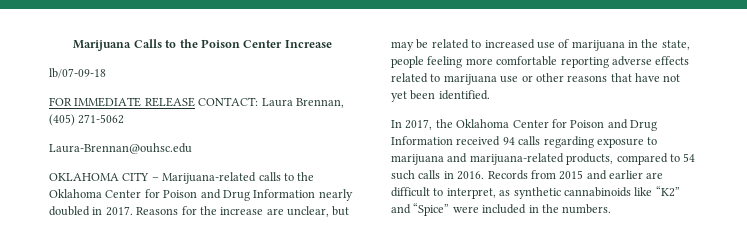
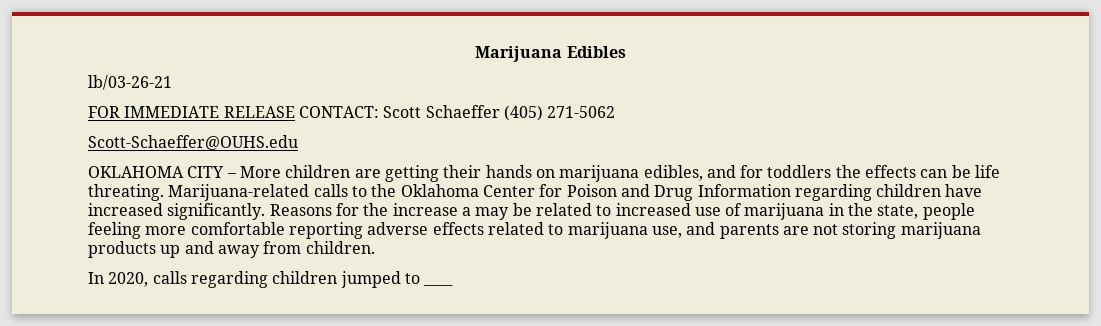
- Marijuana Calls to the Poison Center Increase
- lb/07-09-18
+ Marijuana Edibles
+ lb/03-26-21
- FOR IMMEDIATE RELEASE CONTACT: Laura Brennan, (405) 271-5062
+ FOR IMMEDIATE RELEASE CONTACT: Scott Schaeffer (405) 271-5062
- Laura-Brennan@ouhsc.edu
+ Scott-Schaeffer@OUHS.edu
- OKLAHOMA CITY – Marijuana-related calls to the Oklahoma Center for Poison and Drug Information nearly doubled in 2017.
+ OKLAHOMA CITY – More children are getting their hands on marijuana edibles, and for toddlers the effects can be life threating. Marijuana-related calls to the Oklahoma Center for Poison and Drug Information regarding children have increased significantly.
- Reasons for the increase are unclear, but may be related to increased use of marijuana in the state, people feeling more comfortable reporting adverse effects related to marijuana use or other reasons that have not yet been identified.
- In 2017, the Oklahoma Center for Poison and Drug Information received 94 calls regarding exposure to marijuana and marijuana-related products, compared to 54 such calls in 2016. Records from 2015 and earlier are difficult to interpret, as synthetic cannabinoids like “K2” and “Spice” were included in the numbers.
+ Reasons for the increase a may be related to increased use of marijuana in the state, people feeling more comfortable reporting adverse effects related to marijuana use, and parents are not storing marijuana products up and away from children.
+ In 2020, calls regarding children jumped to ____

